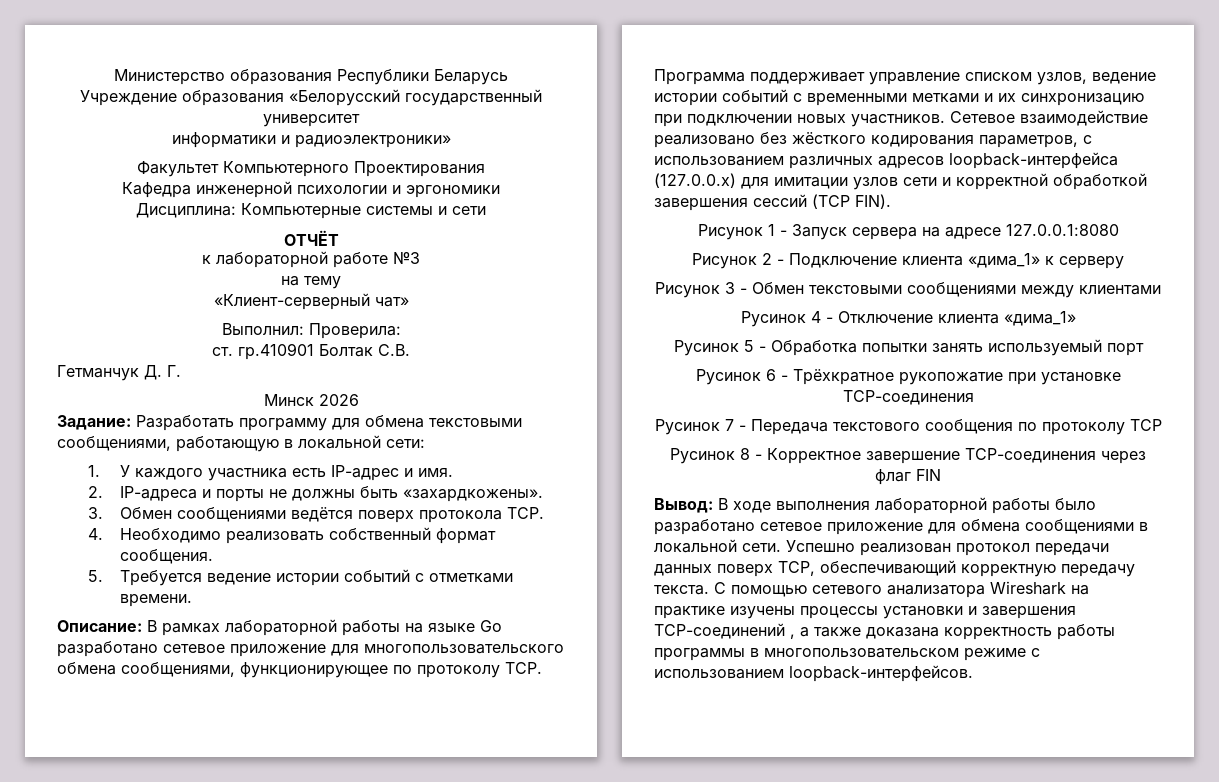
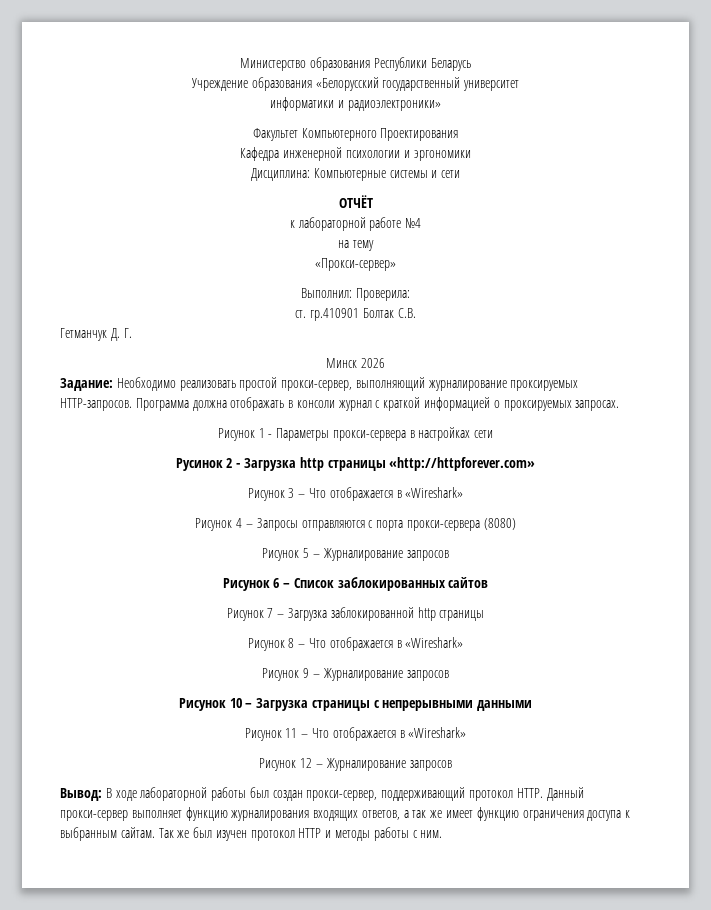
- к лабораторной работе №3
+ к лабораторной работе №4
- «Клиент-серверный чат»
+ «Прокси-сервер»
- Задание: Разработать программу для обмена текстовыми сообщениями, работающую в локальной сети:
- 1. У каждого участника есть IP-адрес и имя.
- 2. IP-адреса и порты не должны быть «захардкожены».
- 3. Обмен сообщениями ведётся поверх протокола TCP.
- 4. Необходимо реализовать собственный формат сообщения.
- 5. Требуется ведение истории событий с отметками времени.
- Описание: В рамках лабораторной работы на языке Go разработано сетевое приложение для многопользовательского обмена сообщениями, функционирующее по протоколу TCP. Программа поддерживает управление списком узлов, ведение истории событий с временными метками и их синхронизацию при подключении новых участников. Сетевое взаимодействие реализовано без жёсткого кодирования параметров, с использованием различных адресов loopback-интерфейса (127.0.0.x) для имитации узлов сети и корректной обработкой завершения сессий (TCP FIN).
- Рисунок 1 - Запуск сервера на адресе 127.0.0.1:8080
- Рисунок 2 - Подключение клиента «дима_1» к серверу
- Рисунок 3 - Обмен текстовыми сообщениями между клиентами
- Русинок 4 - Отключение клиента «дима_1»
- Русинок 5 - Обработка попытки занять используемый порт
- Русинок 6 - Трёхкратное рукопожатие при установке TCP-соединения
- Русинок 7 - Передача текстового сообщения по протоколу TCP
- Русинок 8 - Корректное завершение TCP-соединения через флаг FIN
+ Задание: Необходимо реализовать простой прокси-сервер, выполняющий журналирование проксируемых HTTP-запросов. Программа должна отображать в консоли журнал с краткой информацией о проксируемых запросах.
+ Рисунок 1 - Параметры прокси-сервера в настройках сети
+ Русинок 2 - Загрузка http страницы «http://httpforever.com»
+ Рисунок 3 – Что отображается в «Wireshark»
+ Рисунок 4 – Запросы отправляются с порта прокси-сервера (8080)
+ Рисунок 5 – Журналирование запросов
+ Рисунок 6 – Список заблокированных сайтов
+ Рисунок 7 – Загрузка заблокированной http страницы
+ Рисунок 8 – Что отображается в «Wireshark»
+ Рисунок 9 – Журналирование запросов
+ Рисунок 10 – Загрузка страницы с непрерывными данными
+ Рисунок 11 – Что отображается в «Wireshark»
+ Рисунок 12 – Журналирование запросов
- Вывод: В ходе выполнения лабораторной работы было разработано сетевое приложение для обмена сообщениями в локальной сети. Успешно реализован протокол передачи данных поверх TCP, обеспечивающий корректную передачу текста. С помощью сетевого анализатора Wireshark на практике изучены процессы установки и завершения TCP-соединений , а также доказана корректность работы программы в многопользовательском режиме с использованием loopback-интерфейсов.
+ Вывод: В ходе лабораторной работы был создан прокси-сервер, поддерживающий протокол HTTP. Данный прокси-сервер выполняет функцию журналирования входящих ответов, а так же имеет функцию ограничения доступа к выбранным сайтам. Так же был изучен протокол HTTP и методы работы с ним.

